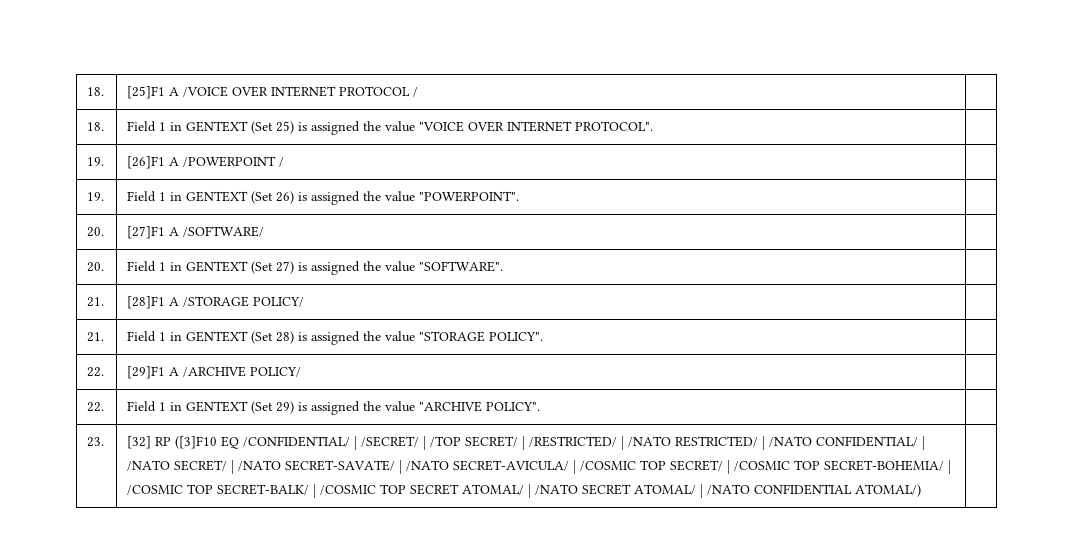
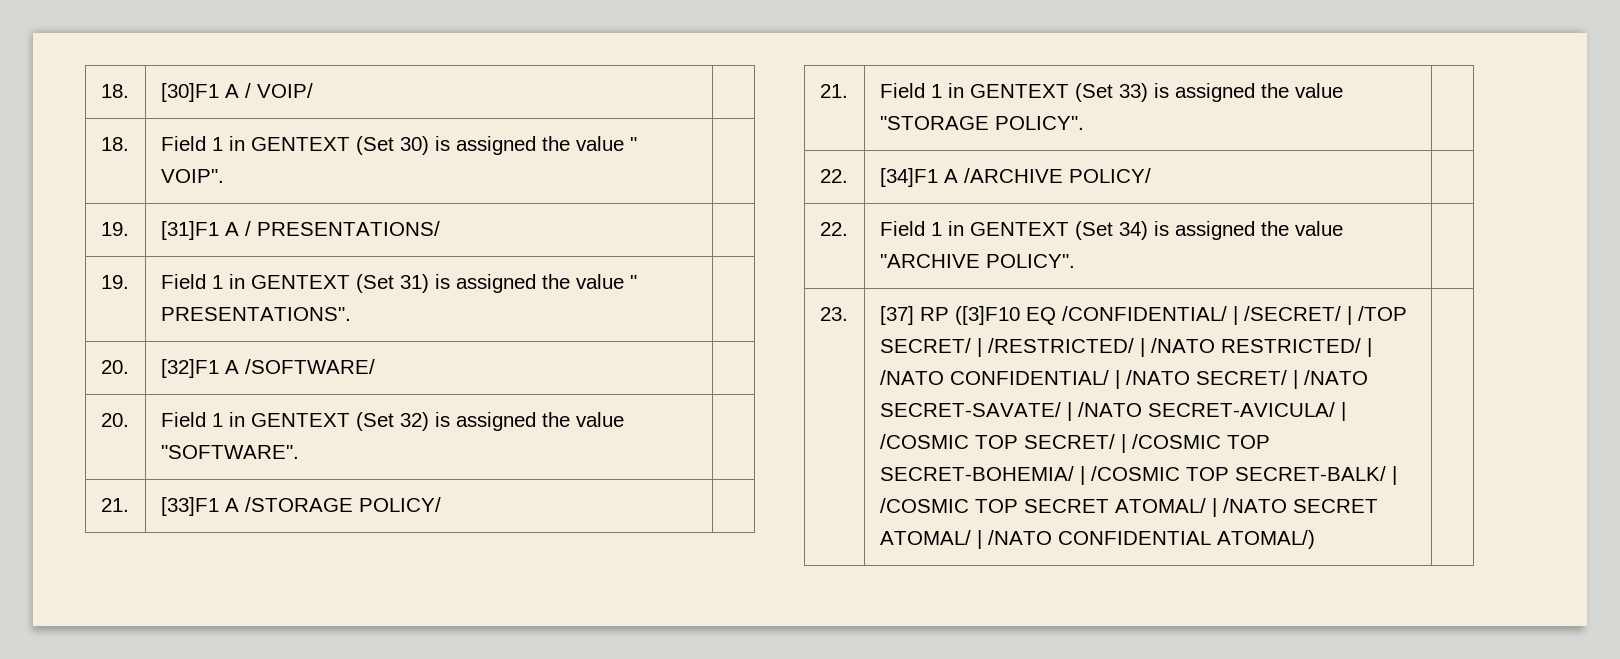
- 18. | [25]F1 A /VOICE OVER INTERNET PROTOCOL / |
+ 18. | [30]F1 A / VOIP/ |
- 18. | Field 1 in GENTEXT (Set 25) is assigned the value "VOICE OVER INTERNET PROTOCOL". |
- 19. | [26]F1 A /POWERPOINT / |
+ 18. | Field 1 in GENTEXT (Set 30) is assigned the value " VOIP". |
+ 19. | [31]F1 A / PRESENTATIONS/ |
- 19. | Field 1 in GENTEXT (Set 26) is assigned the value "POWERPOINT". |
- 20. | [27]F1 A /SOFTWARE/ |
+ 19. | Field 1 in GENTEXT (Set 31) is assigned the value " PRESENTATIONS". |
+ 20. | [32]F1 A /SOFTWARE/ |
- 20. | Field 1 in GENTEXT (Set 27) is assigned the value "SOFTWARE". |
+ 20. | Field 1 in GENTEXT (Set 32) is assigned the value "SOFTWARE". |
- 21. | [28]F1 A /STORAGE POLICY/ |
+ 21. | [33]F1 A /STORAGE POLICY/ |
- 21. | Field 1 in GENTEXT (Set 28) is assigned the value "STORAGE POLICY". |
+ 21. | Field 1 in GENTEXT (Set 33) is assigned the value "STORAGE POLICY". |
- 22. | [29]F1 A /ARCHIVE POLICY/ |
+ 22. | [34]F1 A /ARCHIVE POLICY/ |
- 22. | Field 1 in GENTEXT (Set 29) is assigned the value "ARCHIVE POLICY". |
+ 22. | Field 1 in GENTEXT (Set 34) is assigned the value "ARCHIVE POLICY". |
- 23. | [32] RP ([3]F10 EQ /CONFIDENTIAL/ | /SECRET/ | /TOP SECRET/ | /RESTRICTED/ | /NATO RESTRICTED/ | /NATO CONFIDENTIAL/ | /NATO SECRET/ | /NATO SECRET-SAVATE/ | /NATO SECRET-AVICULA/ | /COSMIC TOP SECRET/ | /COSMIC TOP SECRET-BOHEMIA/ | /COSMIC TOP SECRET-BALK/ | /COSMIC TOP SECRET ATOMAL/ | /NATO SECRET ATOMAL/ | /NATO CONFIDENTIAL ATOMAL/) |
+ 23. | [37] RP ([3]F10 EQ /CONFIDENTIAL/ | /SECRET/ | /TOP SECRET/ | /RESTRICTED/ | /NATO RESTRICTED/ | /NATO CONFIDENTIAL/ | /NATO SECRET/ | /NATO SECRET-SAVATE/ | /NATO SECRET-AVICULA/ | /COSMIC TOP SECRET/ | /COSMIC TOP SECRET-BOHEMIA/ | /COSMIC TOP SECRET-BALK/ | /COSMIC TOP SECRET ATOMAL/ | /NATO SECRET ATOMAL/ | /NATO CONFIDENTIAL ATOMAL/) |

